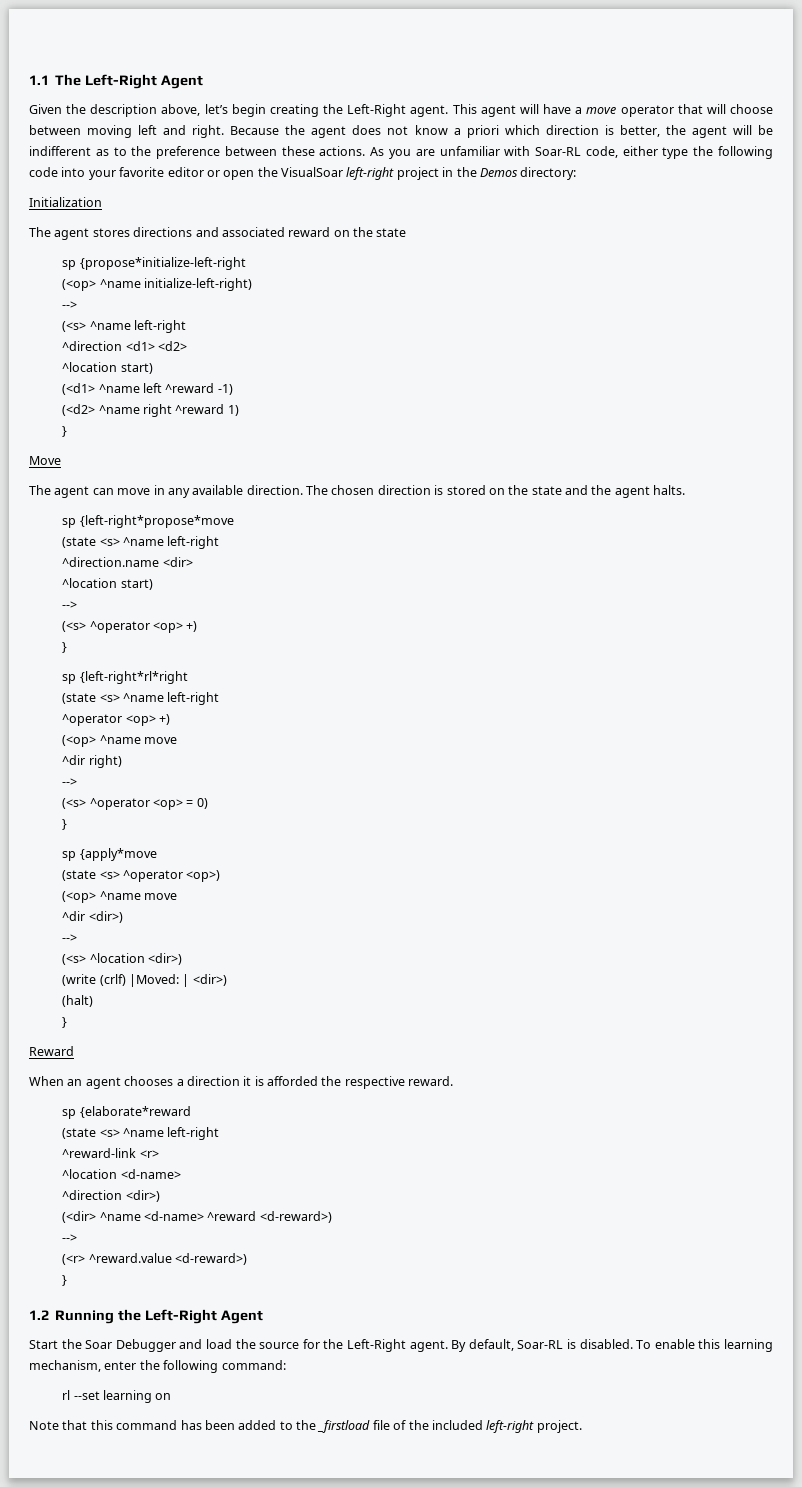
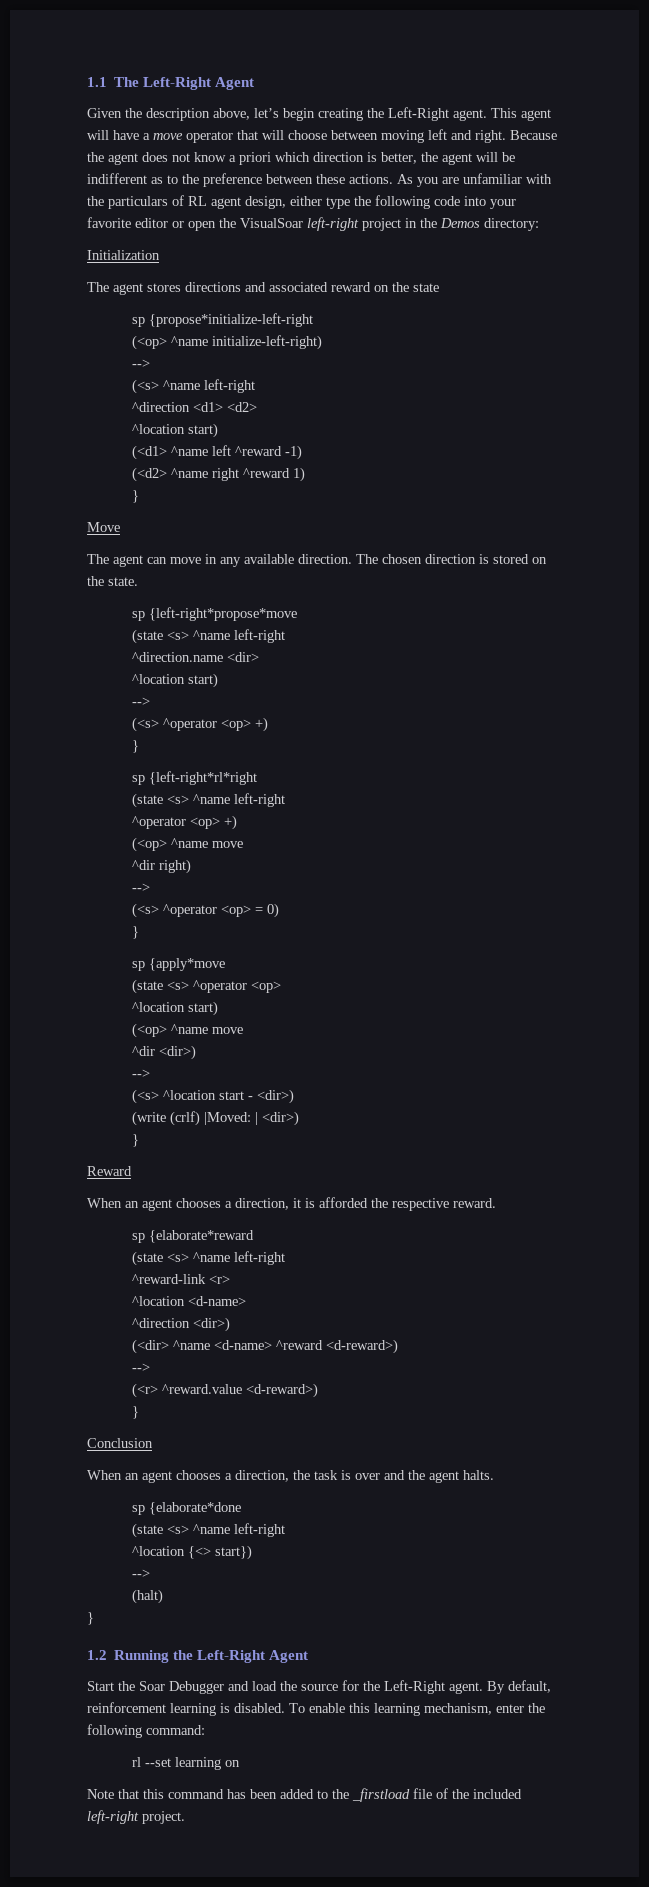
- As you are unfamiliar with Soar-RL code, either type the following code into your favorite editor or open the VisualSoar left-right project in the Demos directory:
+ As you are unfamiliar with the particulars of RL agent design, either type the following code into your favorite editor or open the VisualSoar left-right project in the Demos directory:
- The chosen direction is stored on the state and the agent halts.
+ The chosen direction is stored on the state.
- (state <s> ^operator <op>)
+ (state <s> ^operator <op>
+ ^location start)
- (<s> ^location <dir>)
+ (<s> ^location start - <dir>)
- (halt)
- When an agent chooses a direction it is afforded the respective reward.
+ When an agent chooses a direction, it is afforded the respective reward.
+ Conclusion
+ When an agent chooses a direction, the task is over and the agent halts.
+ sp {elaborate*done
+ (state <s> ^name left-right
+ ^location {<> start})
+ -->
+ (halt)
+ }
- By default, Soar-RL is disabled.
+ By default, reinforcement learning is disabled.

